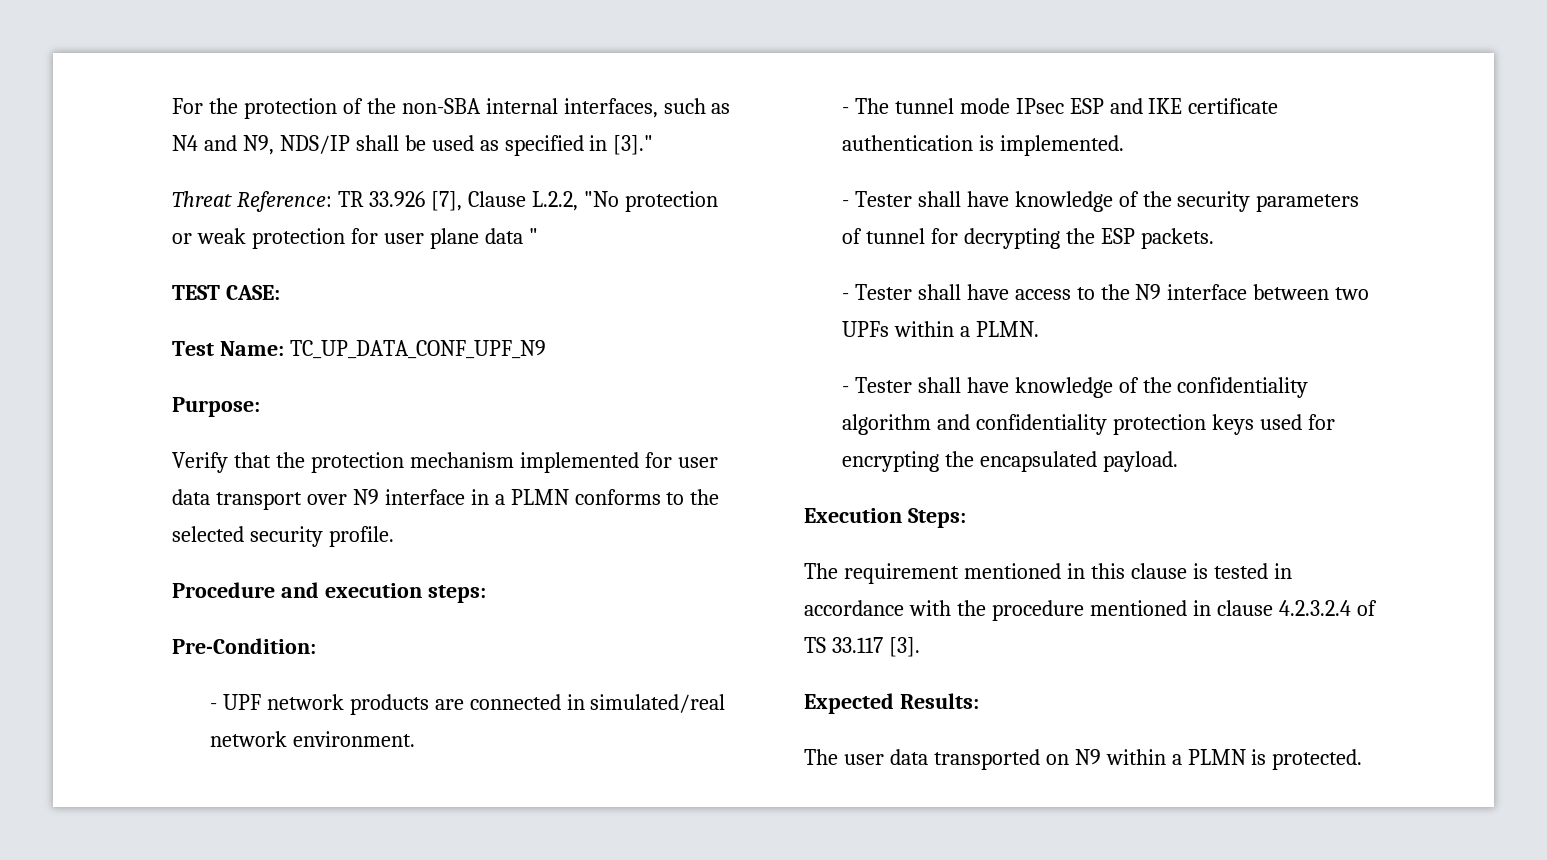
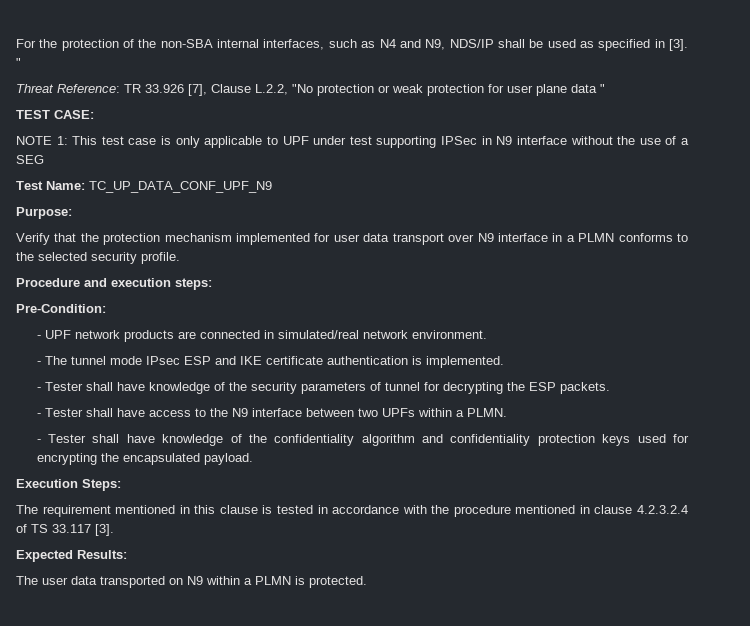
- For the protection of the non-SBA internal interfaces, such as N4 and N9, NDS/IP shall be used as specified in [3]."
+ For the protection of the non-SBA internal interfaces, such as N4 and N9, NDS/IP shall be used as specified in [3]. "
+ NOTE 1: This test case is only applicable to UPF under test supporting IPSec in N9 interface without the use of a SEG

